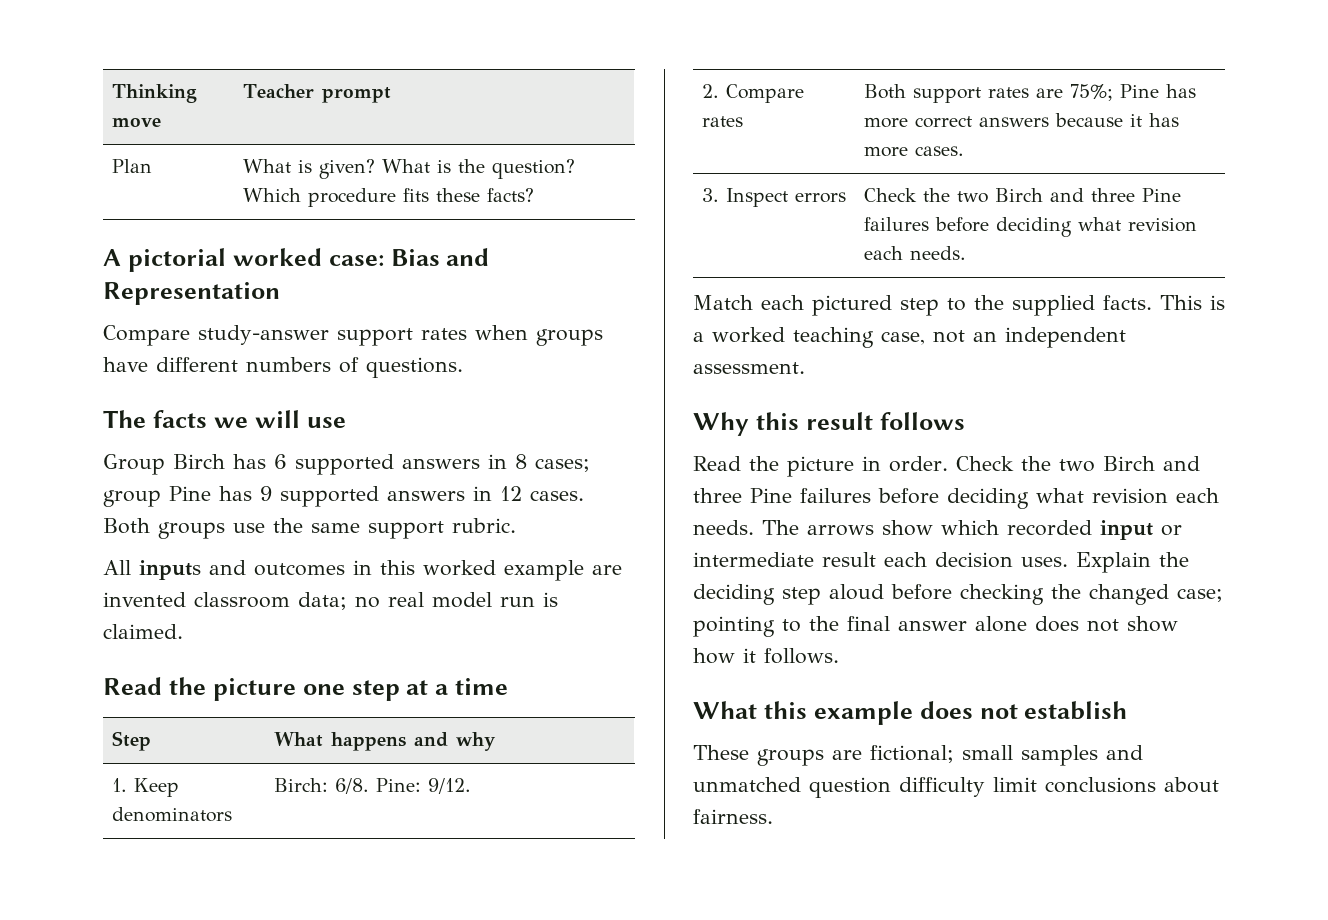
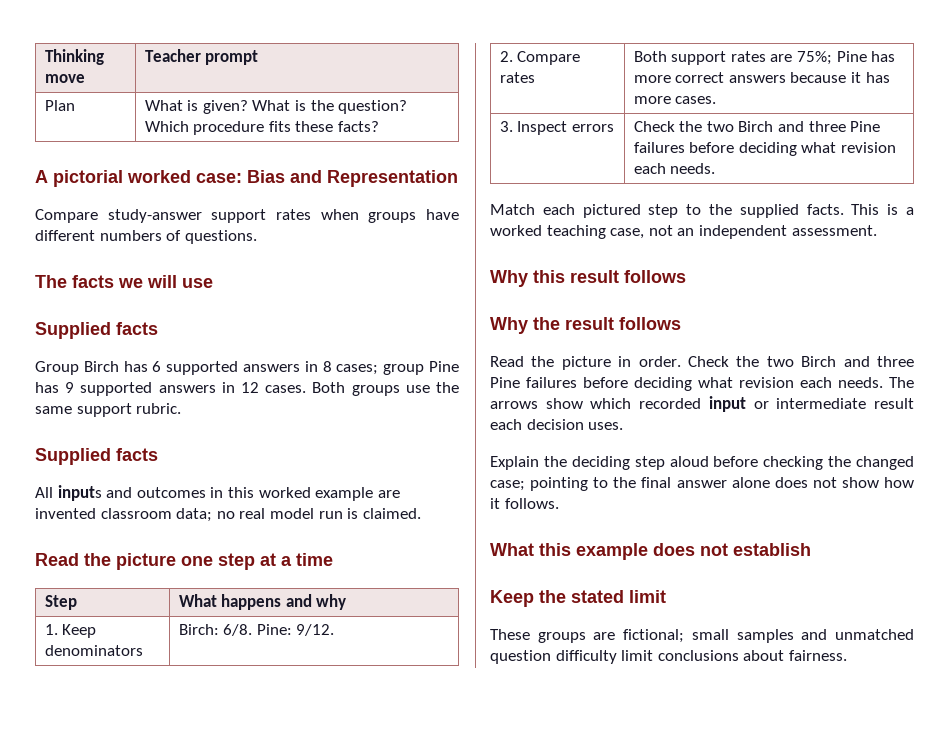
  The facts we will use
+ Supplied facts
  Both groups use the same support rubric.
+ Supplied facts
+ Why the result follows
- The arrows show which recorded input or intermediate result each decision uses. Explain the deciding step aloud before checking the changed case; pointing to the final answer alone does not show how it follows.
+ The arrows show which recorded input or intermediate result each decision uses.
+ Explain the deciding step aloud before checking the changed case; pointing to the final answer alone does not show how it follows.
+ Keep the stated limit

